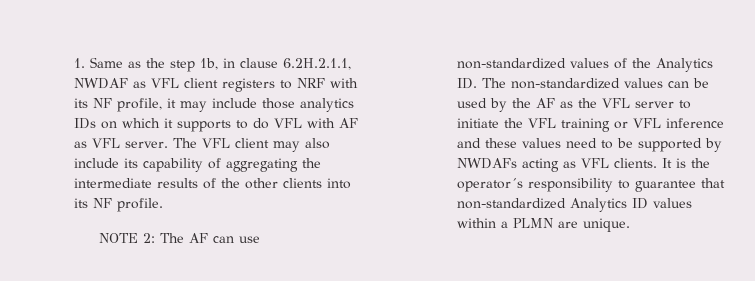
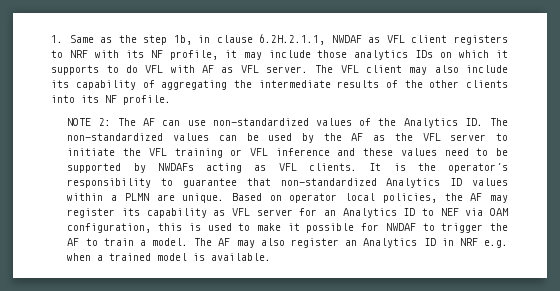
+ Based on operator local policies, the AF may register its capability as VFL server for an Analytics ID to NEF via OAM configuration, this is used to make it possible for NWDAF to trigger the AF to train a model. The AF may also register an Analytics ID in NRF e.g. when a trained model is available.

